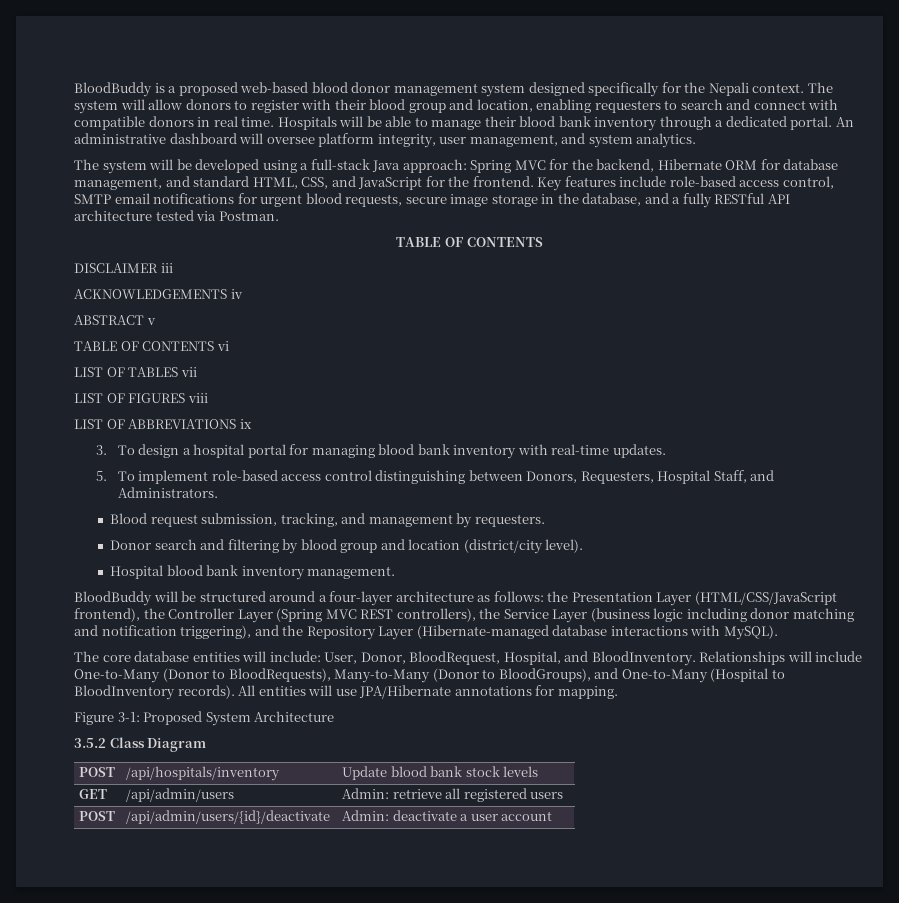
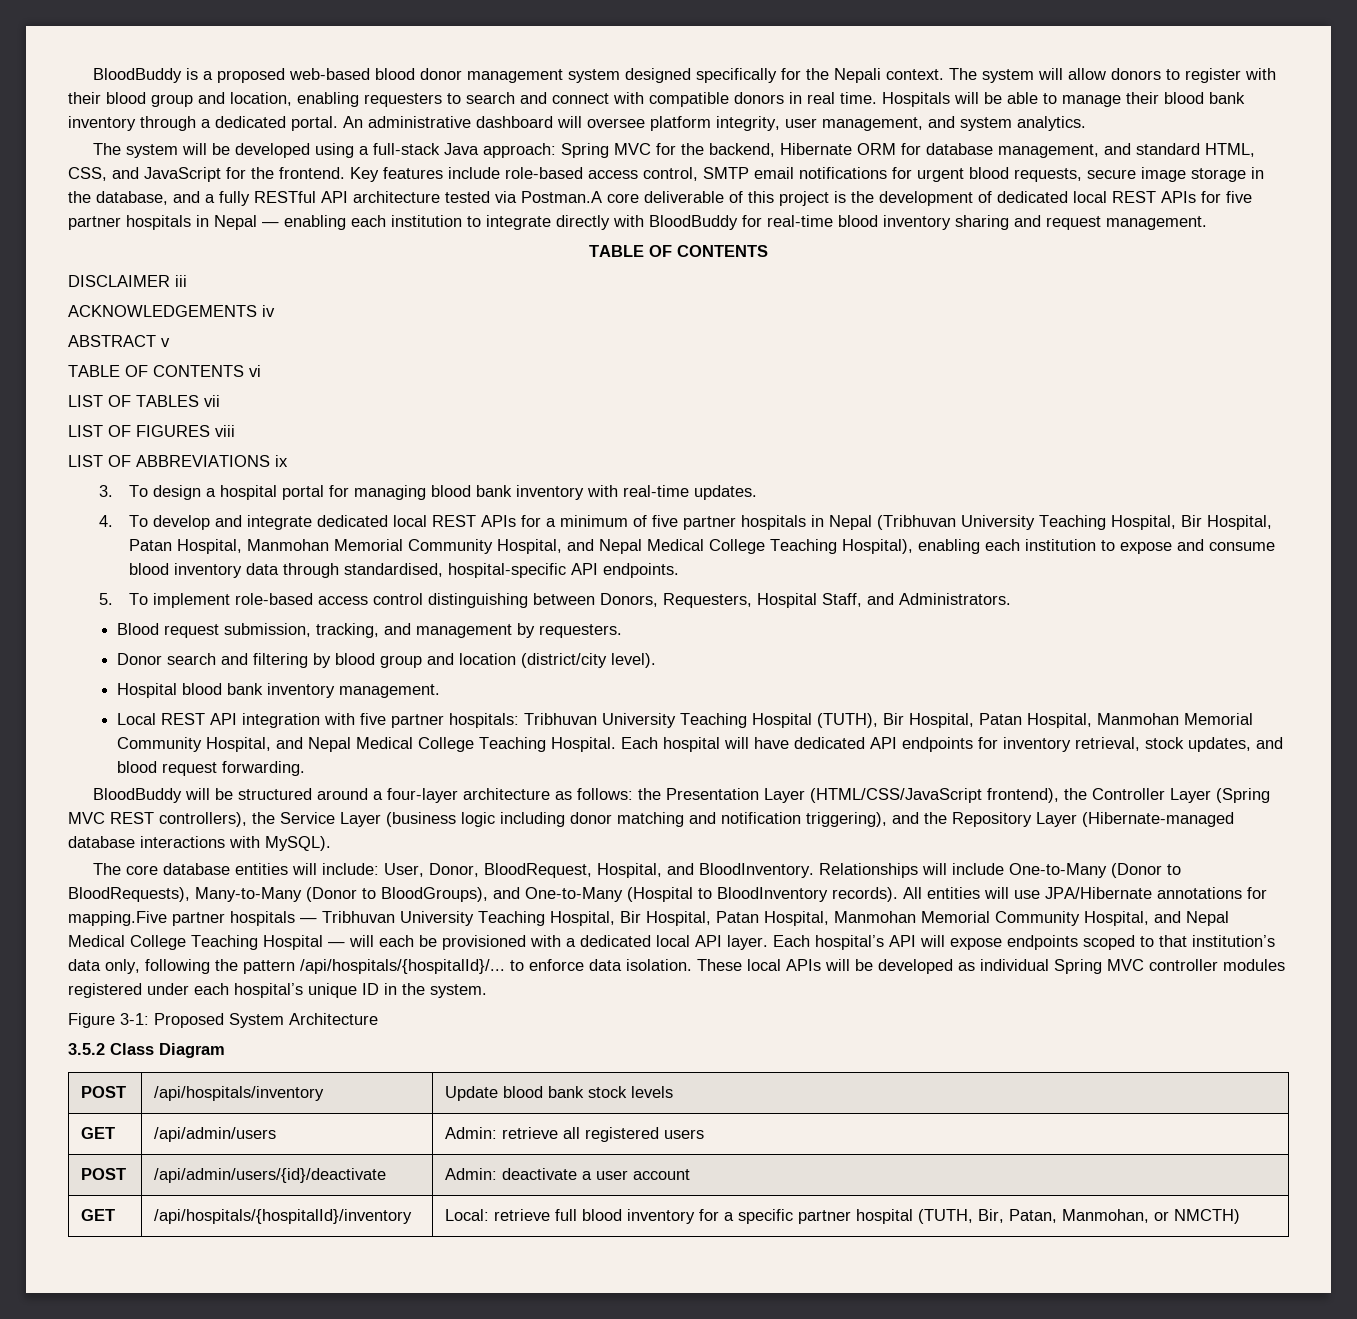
- Key features include role-based access control, SMTP email notifications for urgent blood requests, secure image storage in the database, and a fully RESTful API architecture tested via Postman.
+ Key features include role-based access control, SMTP email notifications for urgent blood requests, secure image storage in the database, and a fully RESTful API architecture tested via Postman.A core deliverable of this project is the development of dedicated local REST APIs for five partner hospitals in Nepal — enabling each institution to integrate directly with BloodBuddy for real-time blood inventory sharing and request management.
+ 4. To develop and integrate dedicated local REST APIs for a minimum of five partner hospitals in Nepal (Tribhuvan University Teaching Hospital, Bir Hospital, Patan Hospital, Manmohan Memorial Community Hospital, and Nepal Medical College Teaching Hospital), enabling each institution to expose and consume blood inventory data through standardised, hospital-specific API endpoints.
+ Local REST API integration with five partner hospitals: Tribhuvan University Teaching Hospital (TUTH), Bir Hospital, Patan Hospital, Manmohan Memorial Community Hospital, and Nepal Medical College Teaching Hospital. Each hospital will have dedicated API endpoints for inventory retrieval, stock updates, and blood request forwarding.
- All entities will use JPA/Hibernate annotations for mapping.
+ All entities will use JPA/Hibernate annotations for mapping.Five partner hospitals — Tribhuvan University Teaching Hospital, Bir Hospital, Patan Hospital, Manmohan Memorial Community Hospital, and Nepal Medical College Teaching Hospital — will each be provisioned with a dedicated local API layer. Each hospital’s API will expose endpoints scoped to that institution’s data only, following the pattern /api/hospitals/{hospitalId}/... to enforce data isolation. These local APIs will be developed as individual Spring MVC controller modules registered under each hospital’s unique ID in the system.
+ GET | /api/hospitals/{hospitalId}/inventory | Local: retrieve full blood inventory for a specific partner hospital (TUTH, Bir, Patan, Manmohan, or NMCTH)

